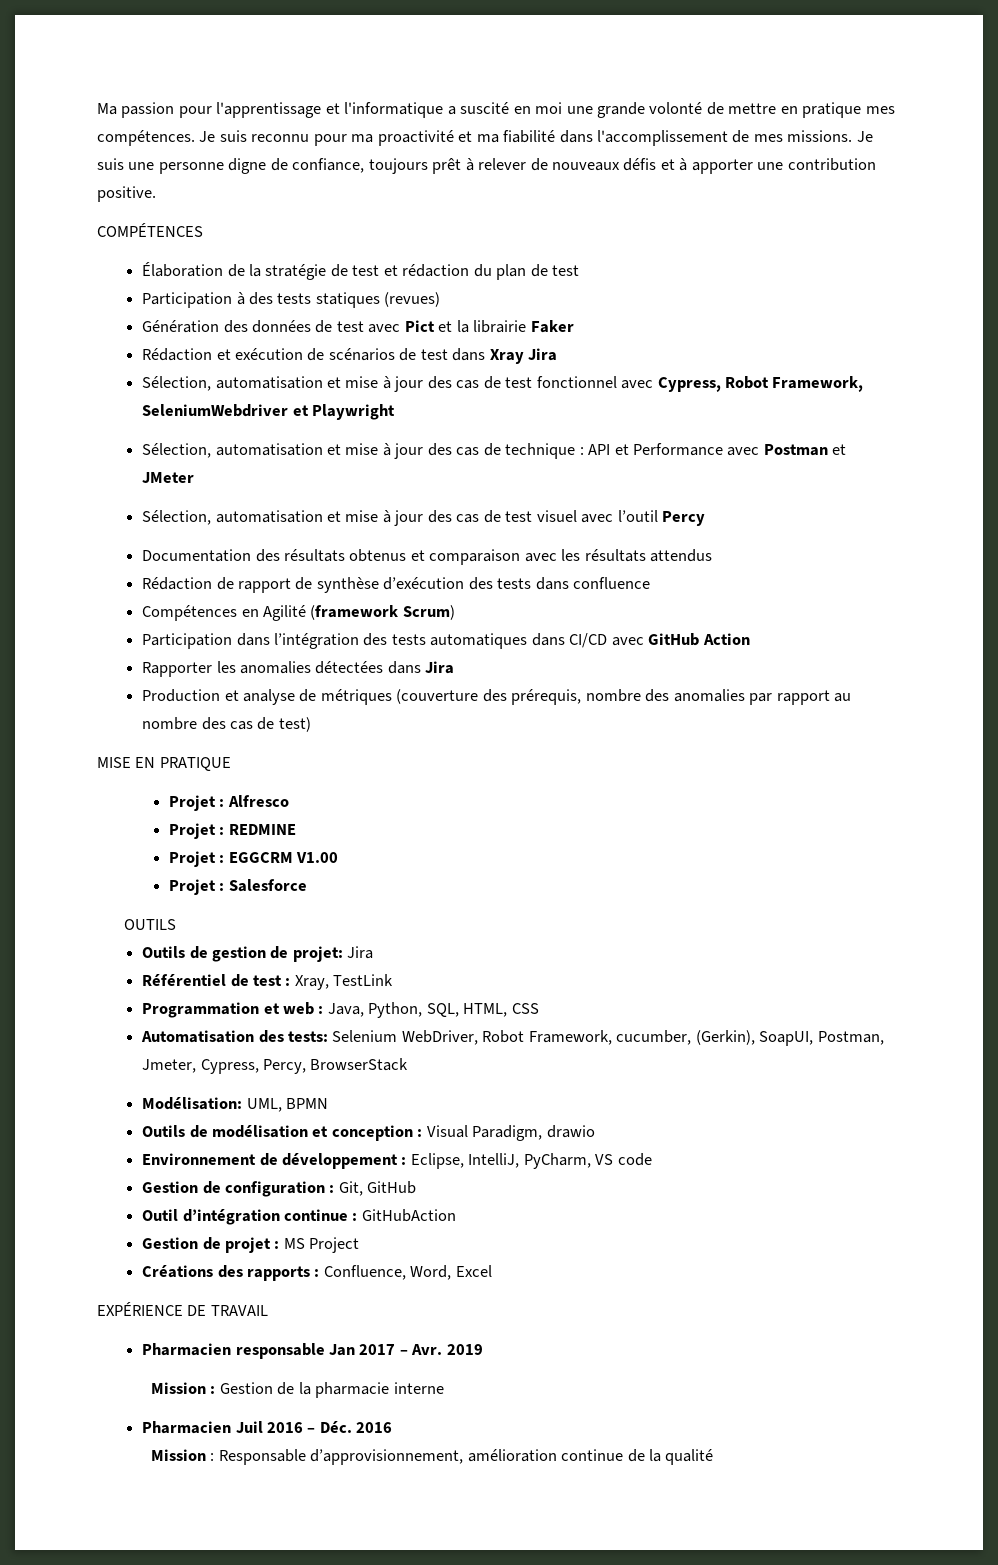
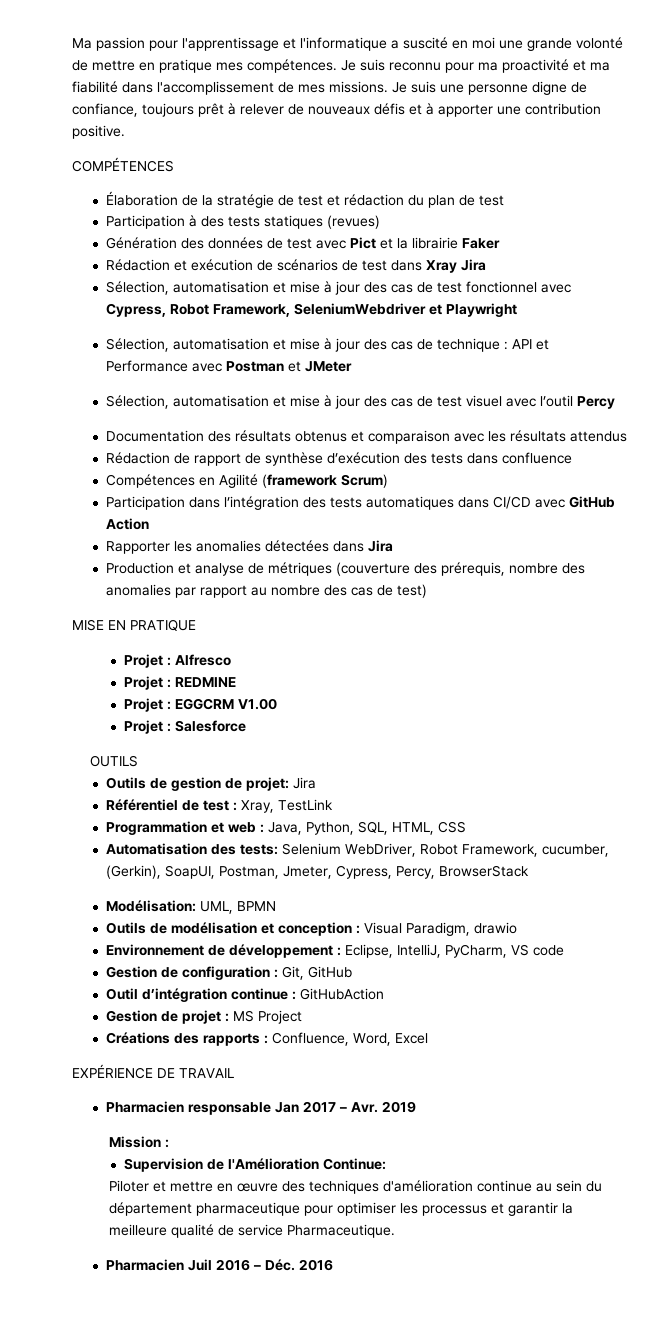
- Mission : Gestion de la pharmacie interne
+ Mission :
+ Supervision de l'Amélioration Continue:
+ Piloter et mettre en œuvre des techniques d'amélioration continue au sein du département pharmaceutique pour optimiser les processus et garantir la meilleure qualité de service Pharmaceutique.
- Mission : Responsable d’approvisionnement, amélioration continue de la qualité

